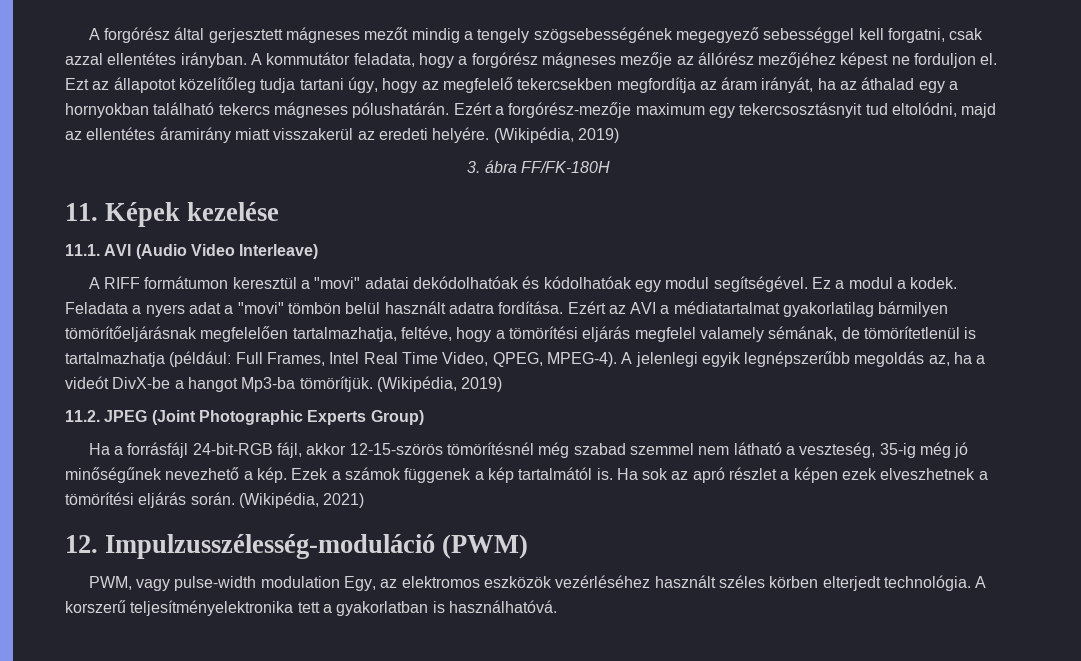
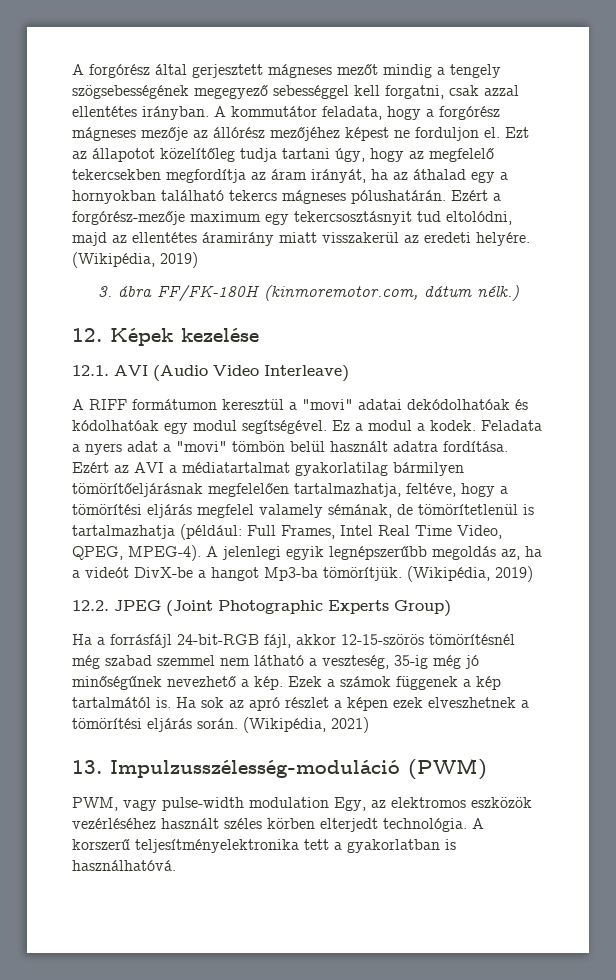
- 3. ábra FF/FK-180H
- 11. Képek kezelése
+ 3. ábra FF/FK-180H (kinmoremotor.com, dátum nélk.)
+ 12. Képek kezelése
- 11.1. AVI (Audio Video Interleave)
+ 12.1. AVI (Audio Video Interleave)
- 11.2. JPEG (Joint Photographic Experts Group)
+ 12.2. JPEG (Joint Photographic Experts Group)
- 12. Impulzusszélesség-moduláció (PWM)
+ 13. Impulzusszélesség-moduláció (PWM)

